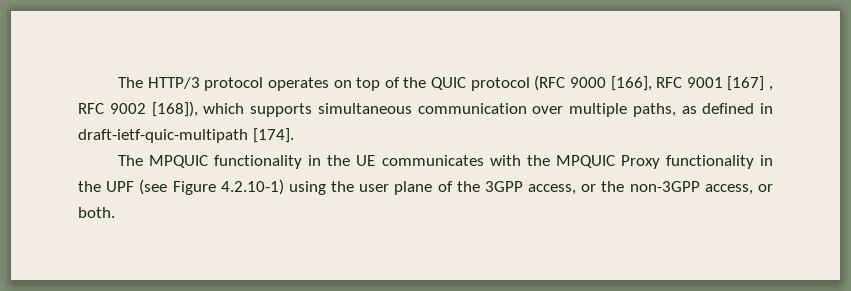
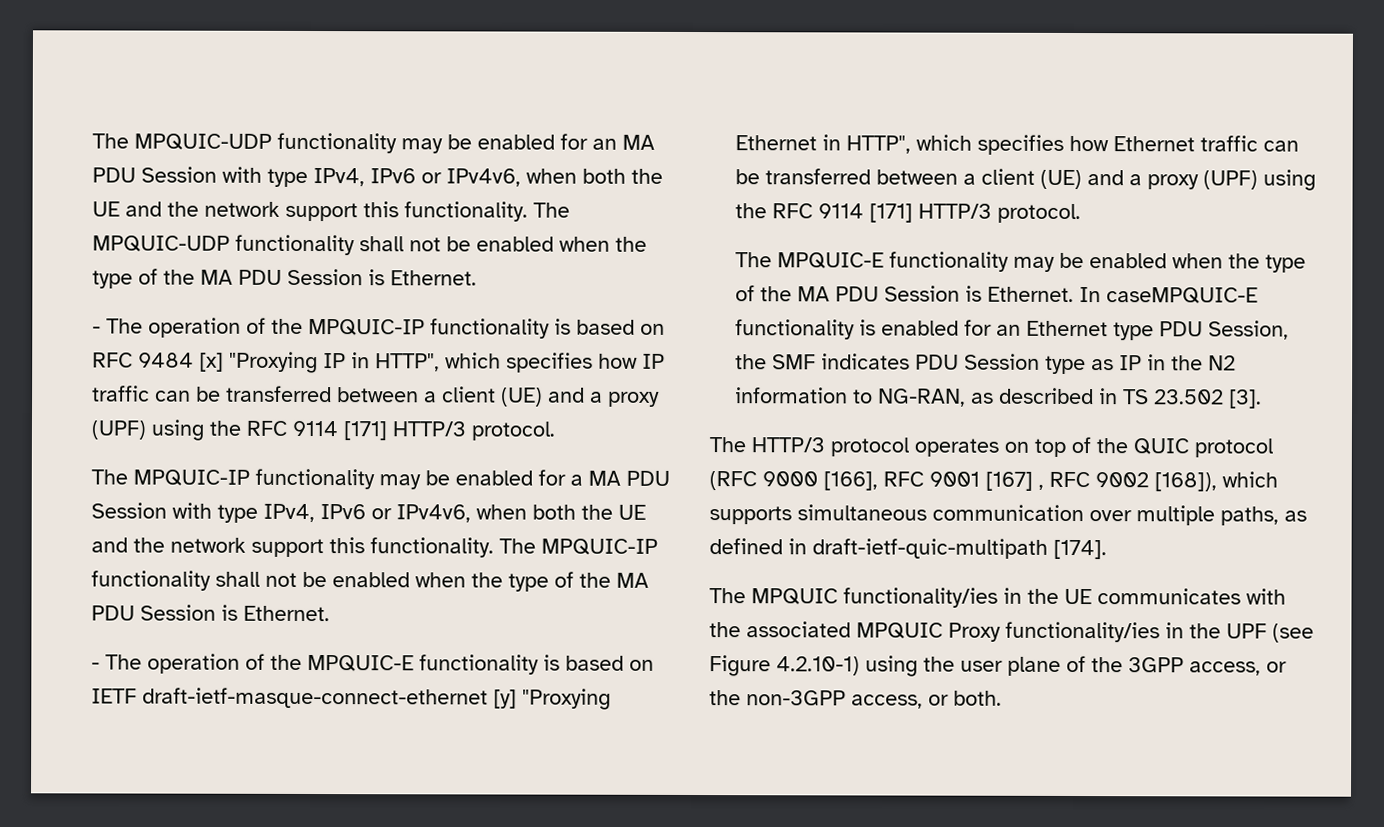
+ The MPQUIC-UDP functionality may be enabled for an MA PDU Session with type IPv4, IPv6 or IPv4v6, when both the UE and the network support this functionality. The MPQUIC-UDP functionality shall not be enabled when the type of the MA PDU Session is Ethernet.
+ - The operation of the MPQUIC-IP functionality is based on RFC 9484 [x] "Proxying IP in HTTP", which specifies how IP traffic can be transferred between a client (UE) and a proxy (UPF) using the RFC 9114 [171] HTTP/3 protocol.
+ The MPQUIC-IP functionality may be enabled for a MA PDU Session with type IPv4, IPv6 or IPv4v6, when both the UE and the network support this functionality. The MPQUIC-IP functionality shall not be enabled when the type of the MA PDU Session is Ethernet.
+ - The operation of the MPQUIC-E functionality is based on IETF draft-ietf-masque-connect-ethernet [y] "Proxying Ethernet in HTTP", which specifies how Ethernet traffic can be transferred between a client (UE) and a proxy (UPF) using the RFC 9114 [171] HTTP/3 protocol.
+ The MPQUIC-E functionality may be enabled when the type of the MA PDU Session is Ethernet. In caseMPQUIC-E functionality is enabled for an Ethernet type PDU Session, the SMF indicates PDU Session type as IP in the N2 information to NG-RAN, as described in TS 23.502 [3].
- The MPQUIC functionality in the UE communicates with the MPQUIC Proxy functionality in the UPF (see Figure 4.2.10-1) using the user plane of the 3GPP access, or the non-3GPP access, or both.
+ The MPQUIC functionality/ies in the UE communicates with the associated MPQUIC Proxy functionality/ies in the UPF (see Figure 4.2.10-1) using the user plane of the 3GPP access, or the non-3GPP access, or both.

